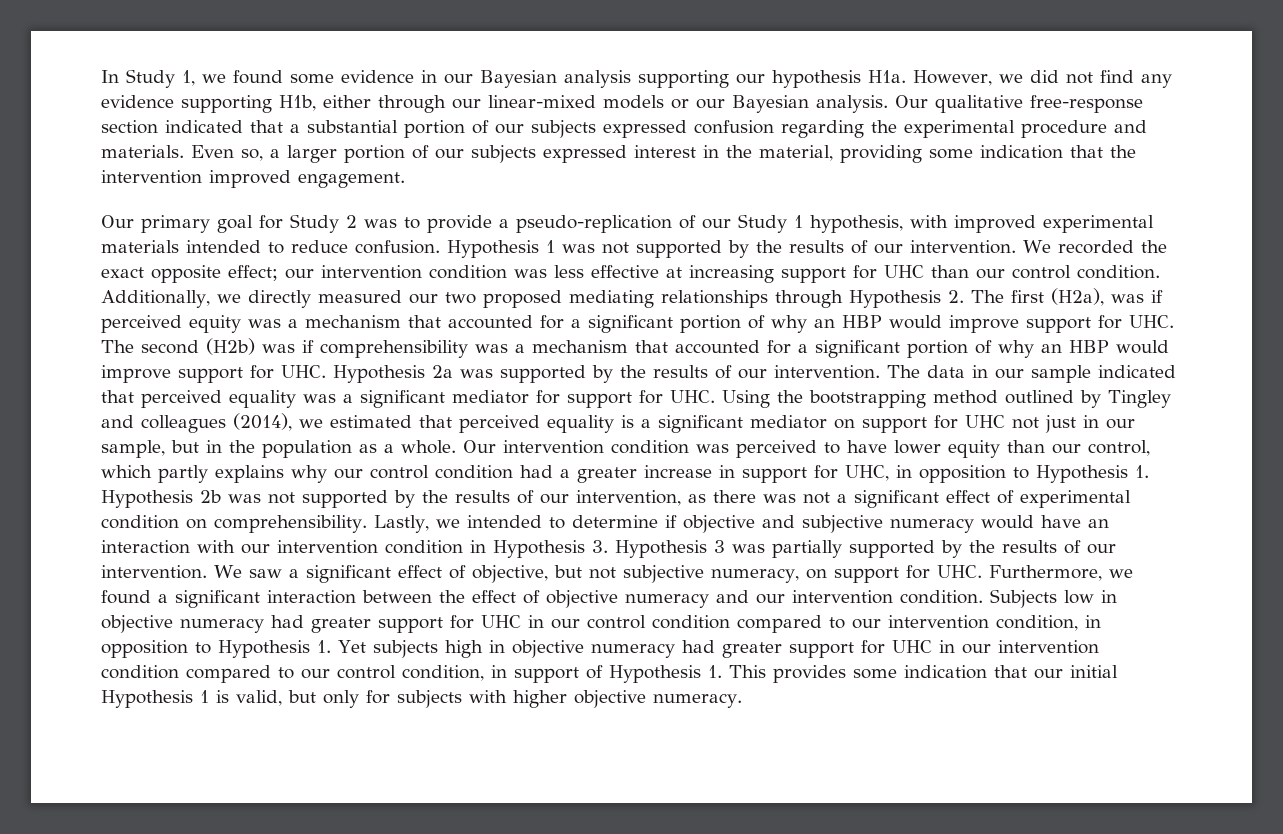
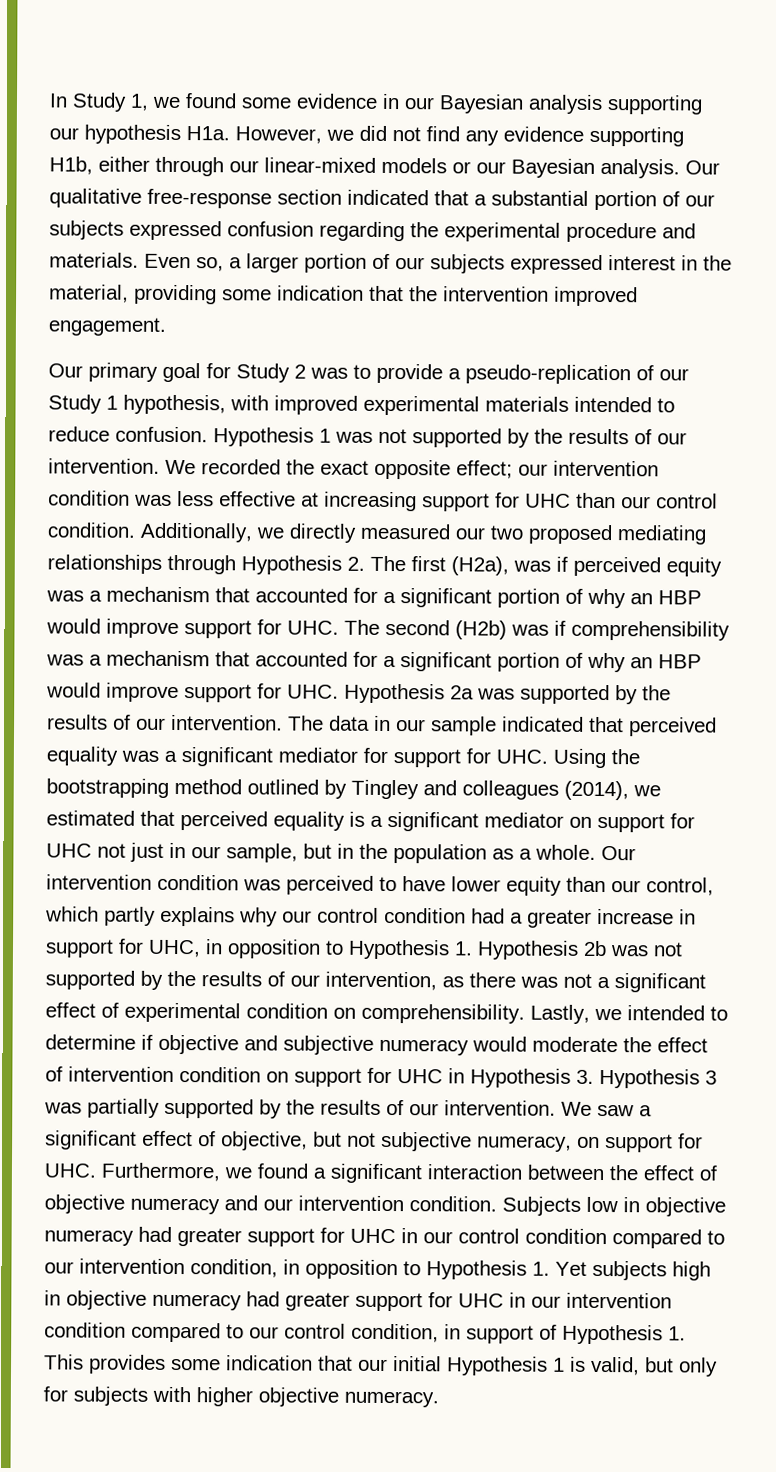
- Lastly, we intended to determine if objective and subjective numeracy would have an interaction with our intervention condition in Hypothesis 3. Hypothesis 3 was partially supported by the results of our intervention.
+ Lastly, we intended to determine if objective and subjective numeracy would moderate the effect of intervention condition on support for UHC in Hypothesis 3. Hypothesis 3 was partially supported by the results of our intervention.

